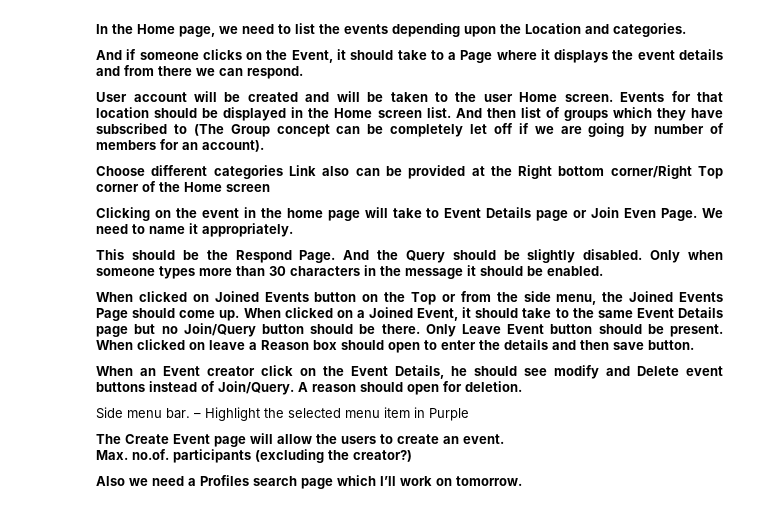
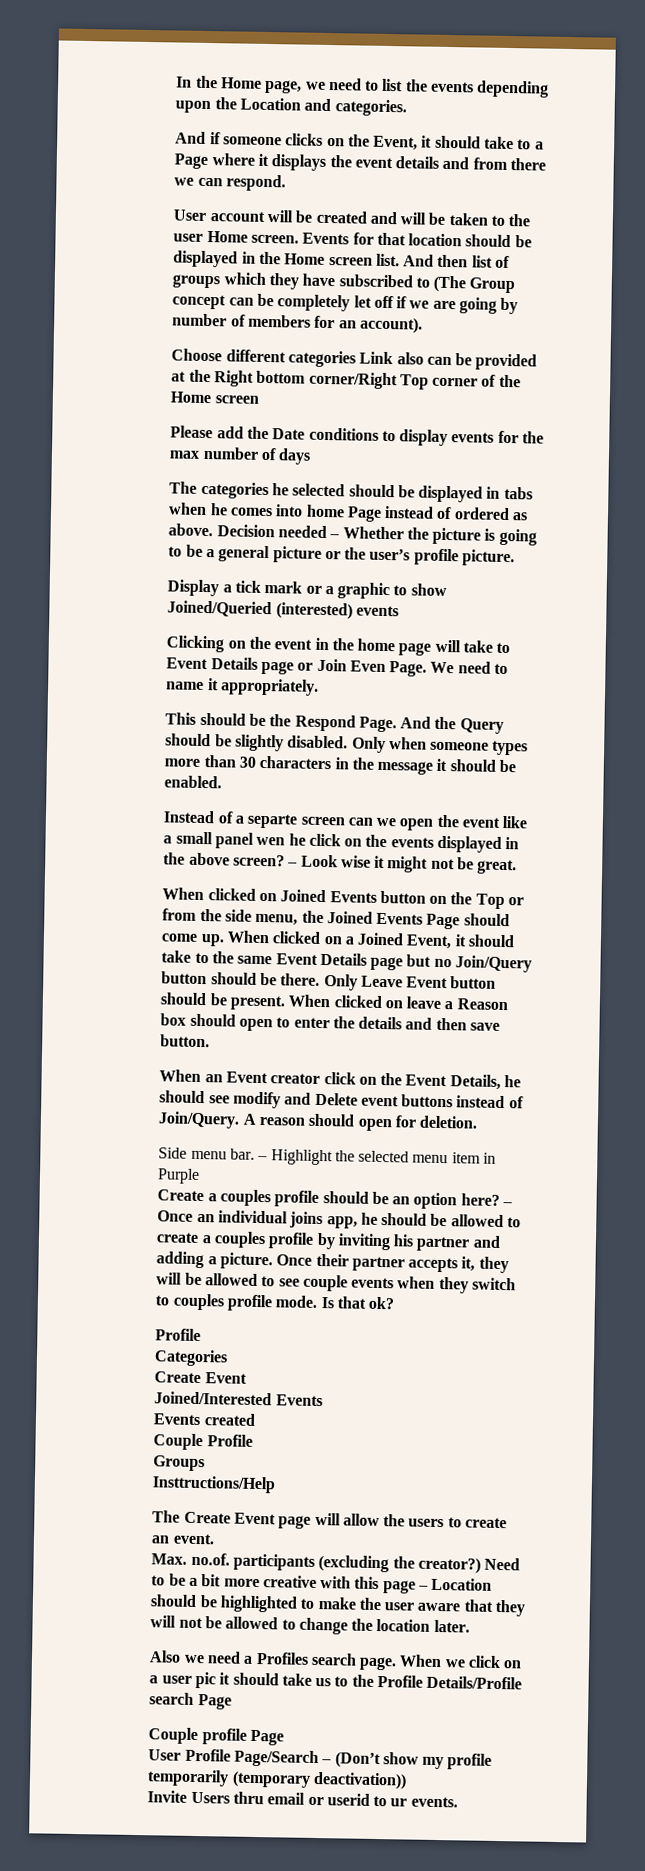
+ Please add the Date conditions to display events for the max number of days
+ The categories he selected should be displayed in tabs when he comes into home Page instead of ordered as above. Decision needed – Whether the picture is going to be a general picture or the user’s profile picture.
+ Display a tick mark or a graphic to show Joined/Queried (interested) events
+ Instead of a separte screen can we open the event like a small panel wen he click on the events displayed in the above screen? – Look wise it might not be great.
+ Create a couples profile should be an option here? – Once an individual joins app, he should be allowed to create a couples profile by inviting his partner and adding a picture. Once their partner accepts it, they will be allowed to see couple events when they switch to couples profile mode. Is that ok?
+ Profile
+ Categories
+ Create Event
+ Joined/Interested Events
+ Events created
+ Couple Profile
+ Groups
+ Insttructions/Help
+ Need to be a bit more creative with this page – Location should be highlighted to make the user aware that they will not be allowed to change the location later.
- Also we need a Profiles search page which I’ll work on tomorrow.
+ Also we need a Profiles search page. When we click on a user pic it should take us to the Profile Details/Profile search Page
+ Couple profile Page
+ User Profile Page/Search – (Don’t show my profile temporarily (temporary deactivation))
+ Invite Users thru email or userid to ur events.

